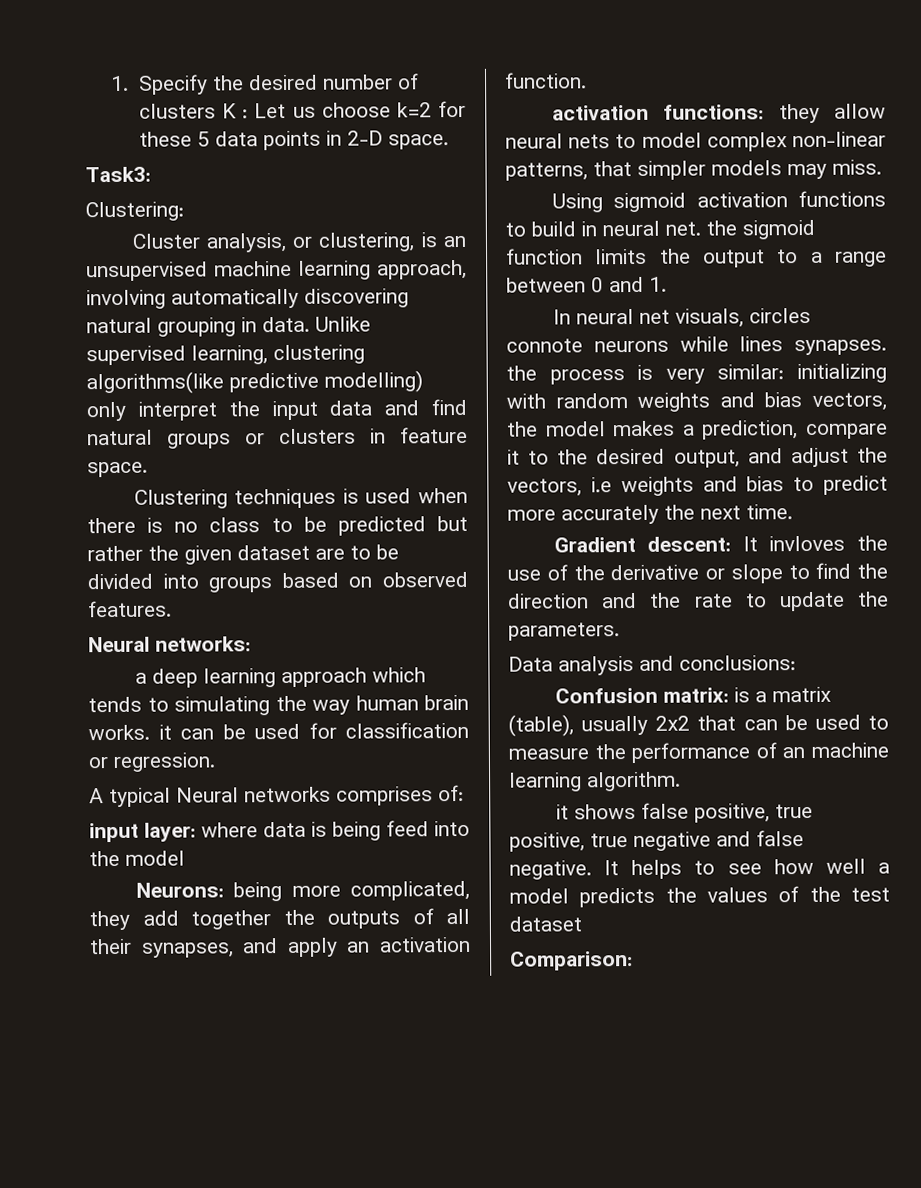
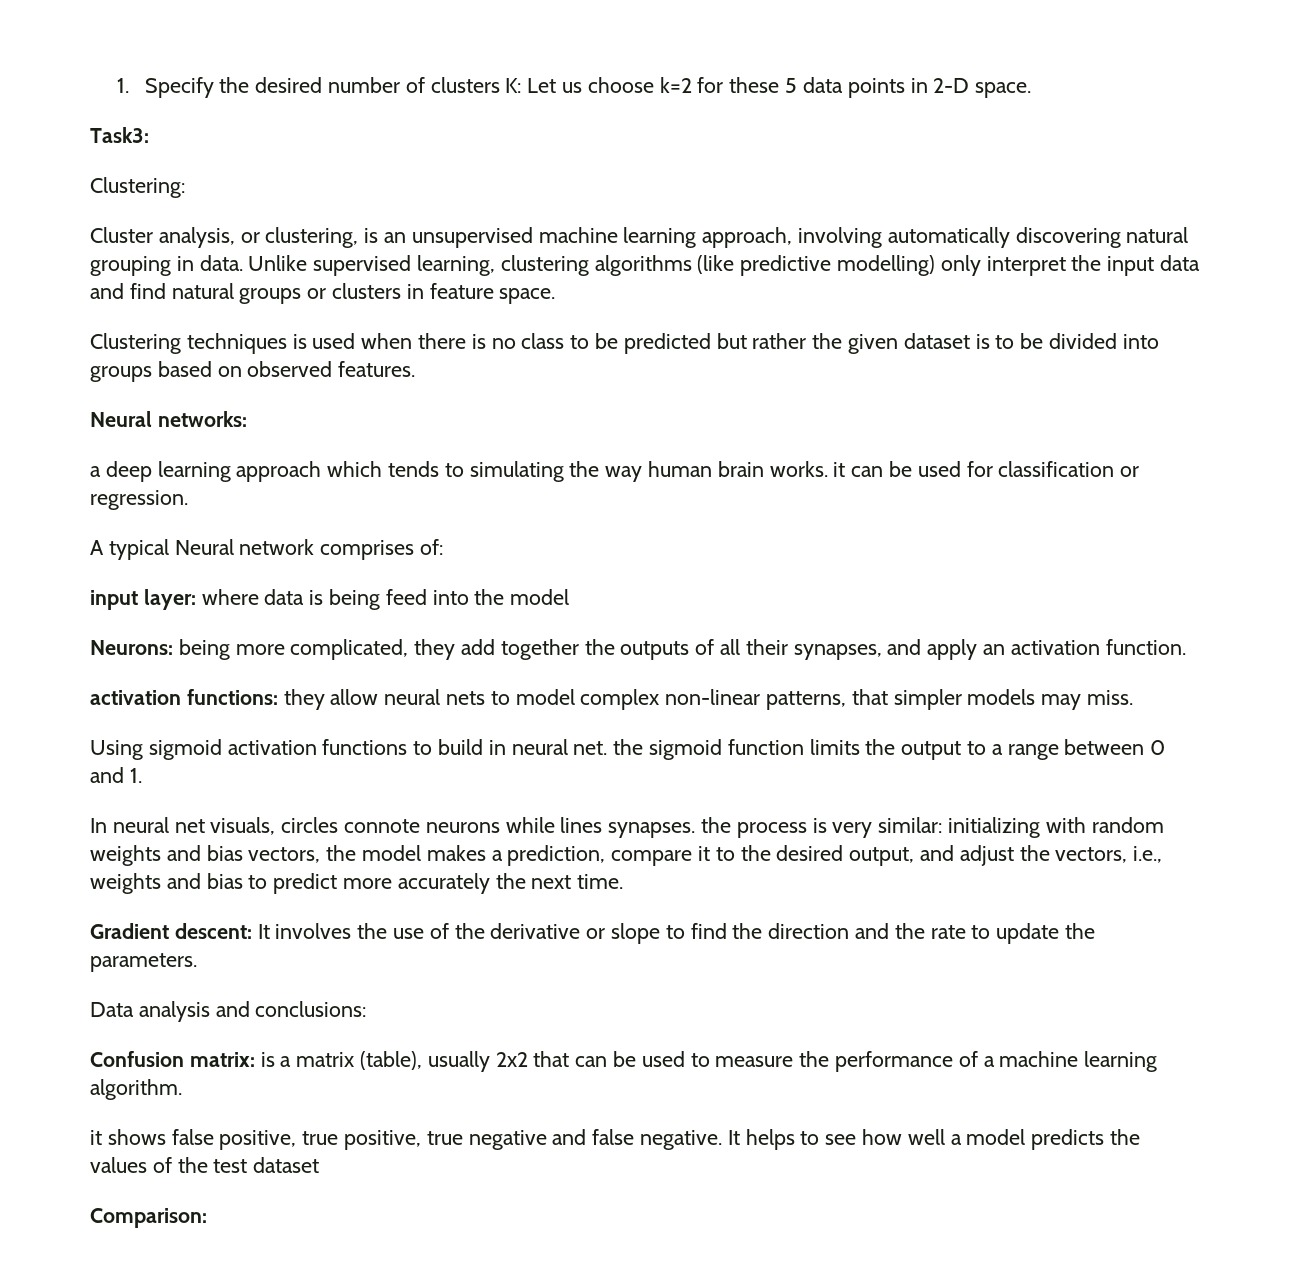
- 1. Specify the desired number of clusters K : Let us choose k=2 for these 5 data points in 2-D space.
+ 1. Specify the desired number of clusters K: Let us choose k=2 for these 5 data points in 2-D space.
- Unlike supervised learning, clustering algorithms(like predictive modelling) only interpret the input data and find natural groups or clusters in feature space.
+ Unlike supervised learning, clustering algorithms (like predictive modelling) only interpret the input data and find natural groups or clusters in feature space.
- Clustering techniques is used when there is no class to be predicted but rather the given dataset are to be divided into groups based on observed features.
+ Clustering techniques is used when there is no class to be predicted but rather the given dataset is to be divided into groups based on observed features.
- A typical Neural networks comprises of:
+ A typical Neural network comprises of:
- In neural net visuals, circles connote neurons while lines synapses. the process is very similar: initializing with random weights and bias vectors, the model makes a prediction, compare it to the desired output, and adjust the vectors, i.e weights and bias to predict more accurately the next time.
+ In neural net visuals, circles connote neurons while lines synapses. the process is very similar: initializing with random weights and bias vectors, the model makes a prediction, compare it to the desired output, and adjust the vectors, i.e., weights and bias to predict more accurately the next time.
- Gradient descent: It invloves the use of the derivative or slope to find the direction and the rate to update the parameters.
+ Gradient descent: It involves the use of the derivative or slope to find the direction and the rate to update the parameters.
- Confusion matrix: is a matrix (table), usually 2x2 that can be used to measure the performance of an machine learning algorithm.
+ Confusion matrix: is a matrix (table), usually 2x2 that can be used to measure the performance of a machine learning algorithm.

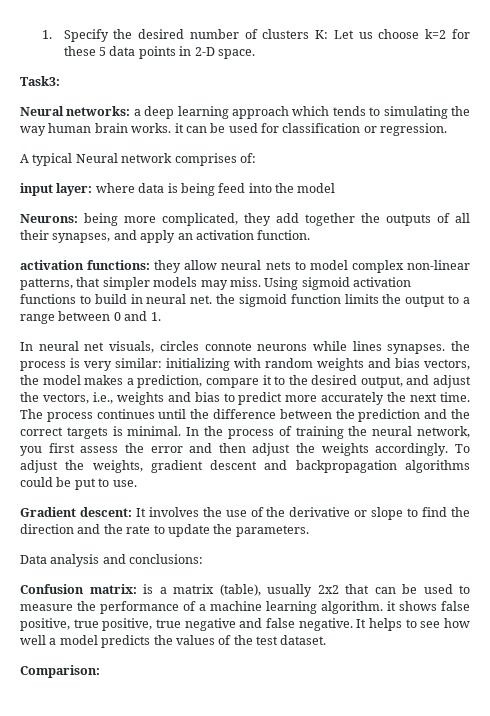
- Clustering:
- Cluster analysis, or clustering, is an unsupervised machine learning approach, involving automatically discovering natural grouping in data. Unlike supervised learning, clustering algorithms (like predictive modelling) only interpret the input data and find natural groups or clusters in feature space.
- Clustering techniques is used when there is no class to be predicted but rather the given dataset is to be divided into groups based on observed features.
- Neural networks:
- a deep learning approach which tends to simulating the way human brain works. it can be used for classification or regression.
+ Neural networks: a deep learning approach which tends to simulating the way human brain works. it can be used for classification or regression.
- activation functions: they allow neural nets to model complex non-linear patterns, that simpler models may miss.
- Using sigmoid activation functions to build in neural net. the sigmoid function limits the output to a range between 0 and 1.
+ activation functions: they allow neural nets to model complex non-linear patterns, that simpler models may miss. Using sigmoid activation functions to build in neural net. the sigmoid function limits the output to a range between 0 and 1.
+ The process continues until the difference between the prediction and the correct targets is minimal. In the process of training the neural network, you first assess the error and then adjust the weights accordingly. To adjust the weights, gradient descent and backpropagation algorithms could be put to use.
- Confusion matrix: is a matrix (table), usually 2x2 that can be used to measure the performance of a machine learning algorithm.
- it shows false positive, true positive, true negative and false negative.
+ Confusion matrix: is a matrix (table), usually 2x2 that can be used to measure the performance of a machine learning algorithm. it shows false positive, true positive, true negative and false negative.
- It helps to see how well a model predicts the values of the test dataset
+ It helps to see how well a model predicts the values of the test dataset.

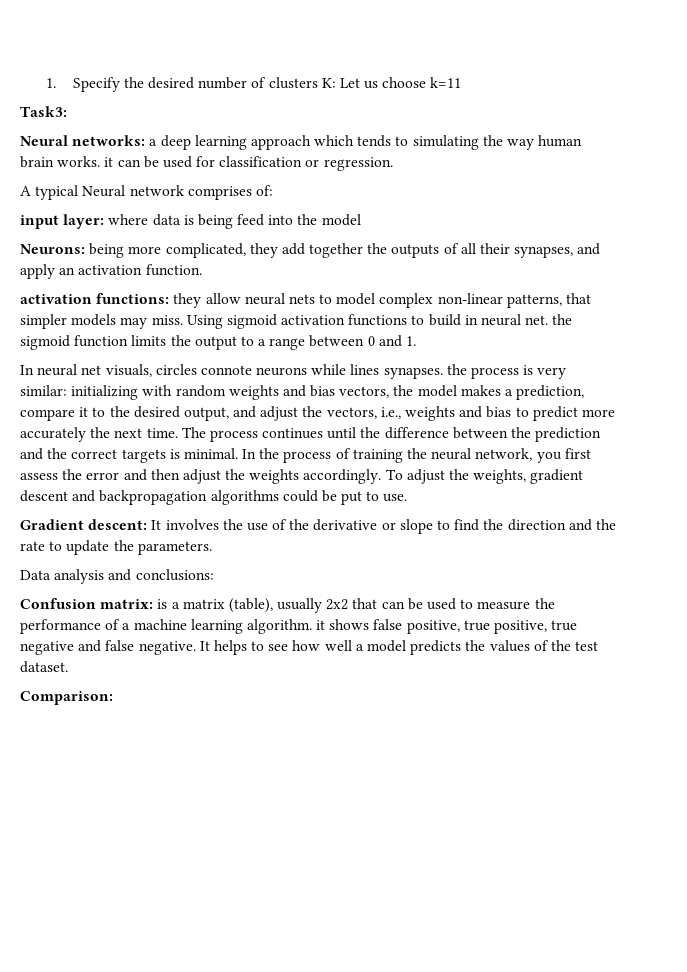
- 1. Specify the desired number of clusters K: Let us choose k=2 for these 5 data points in 2-D space.
+ 1. Specify the desired number of clusters K: Let us choose k=11

